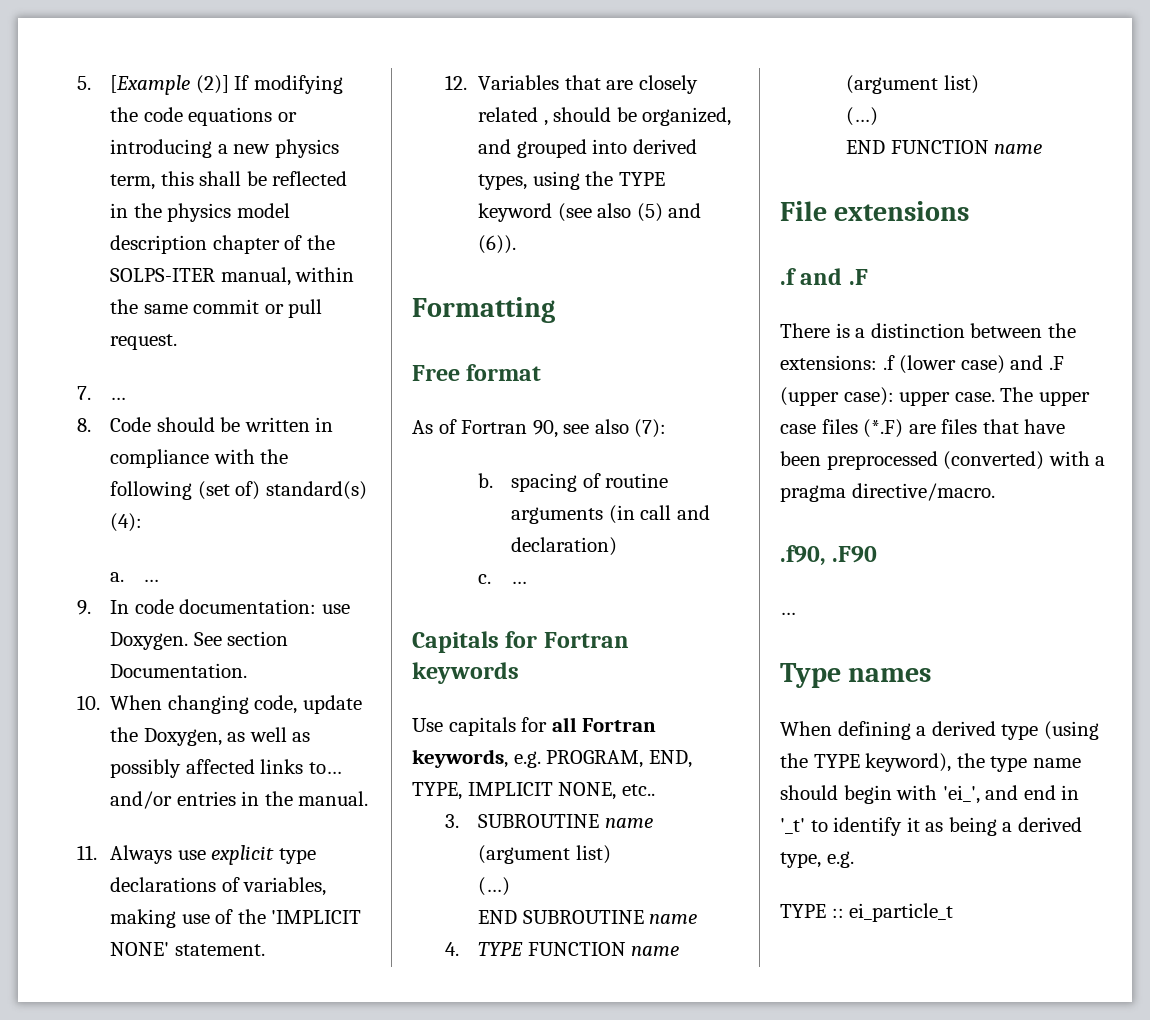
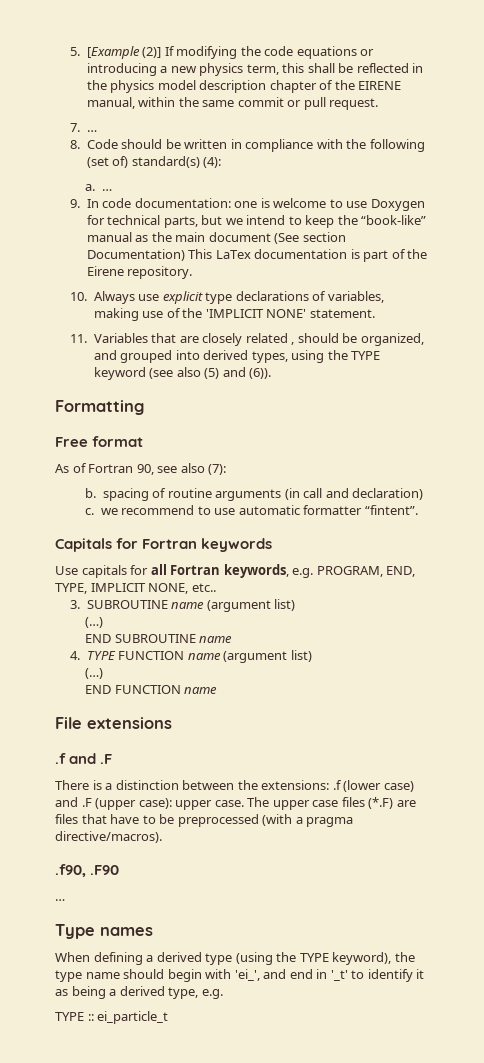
- 5. [Example (2)] If modifying the code equations or introducing a new physics term, this shall be reflected in the physics model description chapter of the SOLPS-ITER manual, within the same commit or pull request.
+ 5. [Example (2)] If modifying the code equations or introducing a new physics term, this shall be reflected in the physics model description chapter of the EIRENE manual, within the same commit or pull request.
- 9. In code documentation: use Doxygen. See section Documentation.
- 10. When changing code, update the Doxygen, as well as possibly affected links to… and/or entries in the manual.
- 11. Always use explicit type declarations of variables, making use of the 'IMPLICIT NONE' statement.
+ 9. In code documentation: one is welcome to use Doxygen for technical parts, but we intend to keep the “book-like” manual as the main document (See section Documentation) This LaTex documentation is part of the Eirene repository.
+ 10. Always use explicit type declarations of variables, making use of the 'IMPLICIT NONE' statement.
- 12. Variables that are closely related , should be organized, and grouped into derived types, using the TYPE keyword (see also (5) and (6)).
+ 11. Variables that are closely related , should be organized, and grouped into derived types, using the TYPE keyword (see also (5) and (6)).
- c. …
+ c. we recommend to use automatic formatter “fintent”.
- The upper case files (*.F) are files that have been preprocessed (converted) with a pragma directive/macro.
+ The upper case files (*.F) are files that have to be preprocessed (with a pragma directive/macros).

